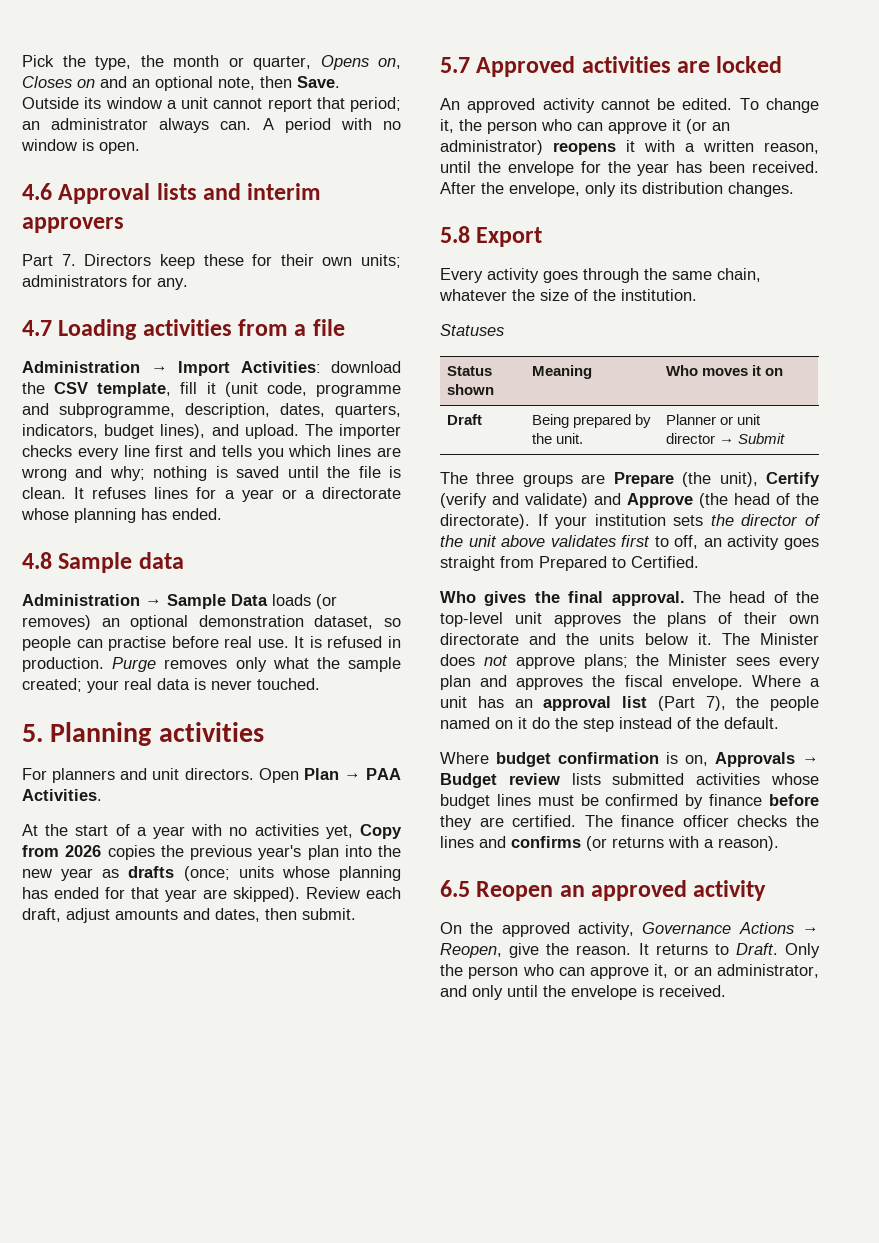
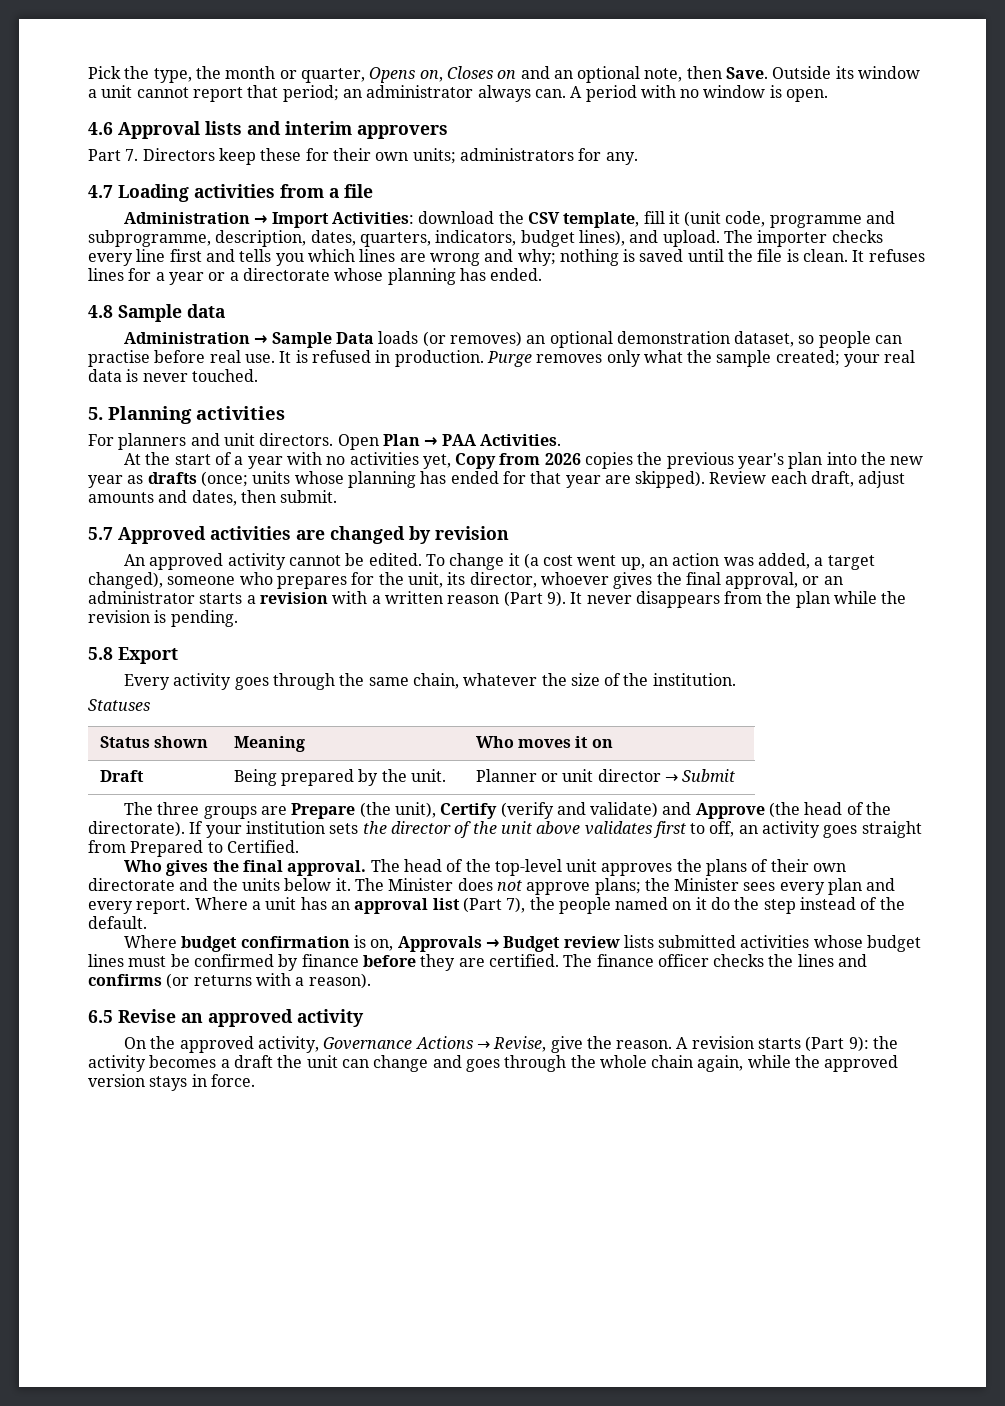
- 5.7 Approved activities are locked
+ 5.7 Approved activities are changed by revision
- To change it, the person who can approve it (or an administrator) reopens it with a written reason, until the envelope for the year has been received. After the envelope, only its distribution changes.
+ To change it (a cost went up, an action was added, a target changed), someone who prepares for the unit, its director, whoever gives the final approval, or an administrator starts a revision with a written reason (Part 9). It never disappears from the plan while the revision is pending.
- The Minister does not approve plans; the Minister sees every plan and approves the fiscal envelope.
+ The Minister does not approve plans; the Minister sees every plan and every report.
- 6.5 Reopen an approved activity
+ 6.5 Revise an approved activity
- On the approved activity, Governance Actions → Reopen, give the reason.
+ On the approved activity, Governance Actions → Revise, give the reason.
- It returns to Draft. Only the person who can approve it, or an administrator, and only until the envelope is received.
+ A revision starts (Part 9): the activity becomes a draft the unit can change and goes through the whole chain again, while the approved version stays in force.

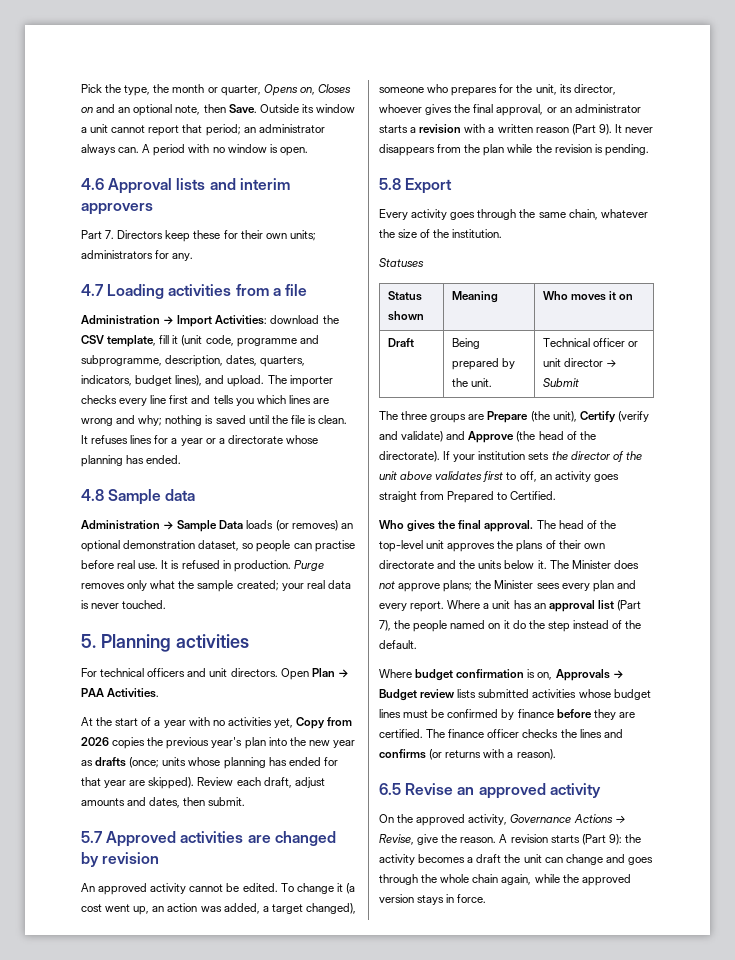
- For planners and unit directors.
+ For technical officers and unit directors.
- Draft | Being prepared by the unit. | Planner or unit director → Submit
+ Draft | Being prepared by the unit. | Technical officer or unit director → Submit

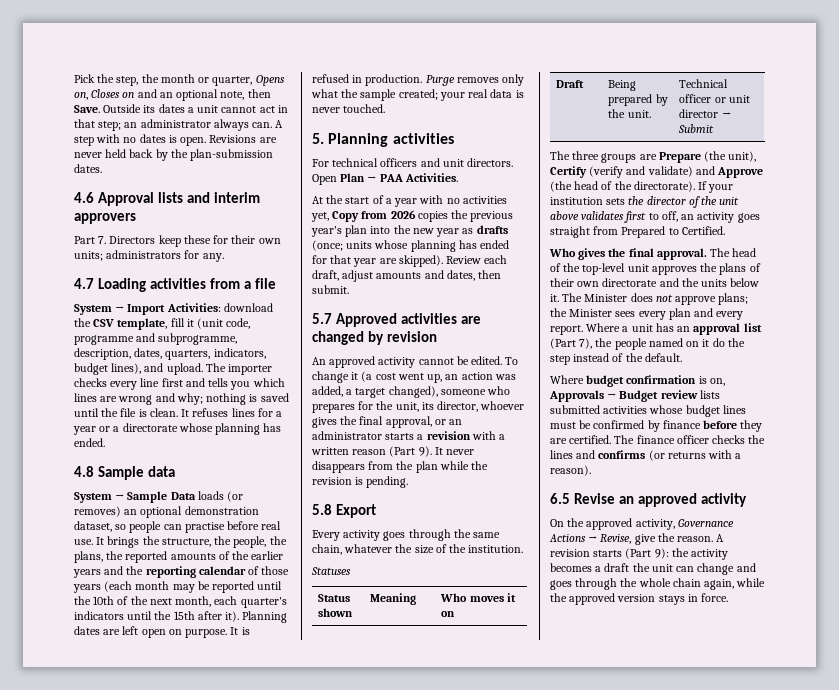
- Pick the type, the month or quarter, Opens on, Closes on and an optional note, then Save.
+ Pick the step, the month or quarter, Opens on, Closes on and an optional note, then Save.
- Outside its window a unit cannot report that period; an administrator always can.
+ Outside its dates a unit cannot act in that step; an administrator always can.
- A period with no window is open.
+ A step with no dates is open. Revisions are never held back by the plan-submission dates.
- Administration → Import Activities: download the CSV template, fill it (unit code, programme and subprogramme, description, dates, quarters, indicators, budget lines), and upload.
+ System → Import Activities: download the CSV template, fill it (unit code, programme and subprogramme, description, dates, quarters, indicators, budget lines), and upload.
- Administration → Sample Data loads (or removes) an optional demonstration dataset, so people can practise before real use.
+ System → Sample Data loads (or removes) an optional demonstration dataset, so people can practise before real use.
- It is refused in production.
+ It brings the structure, the people, the plans, the reported amounts of the earlier years and the reporting calendar of those years (each month may be reported until the 10th of the next month, each quarter's indicators until the 15th after it). Planning dates are left open on purpose. It is refused in production.

